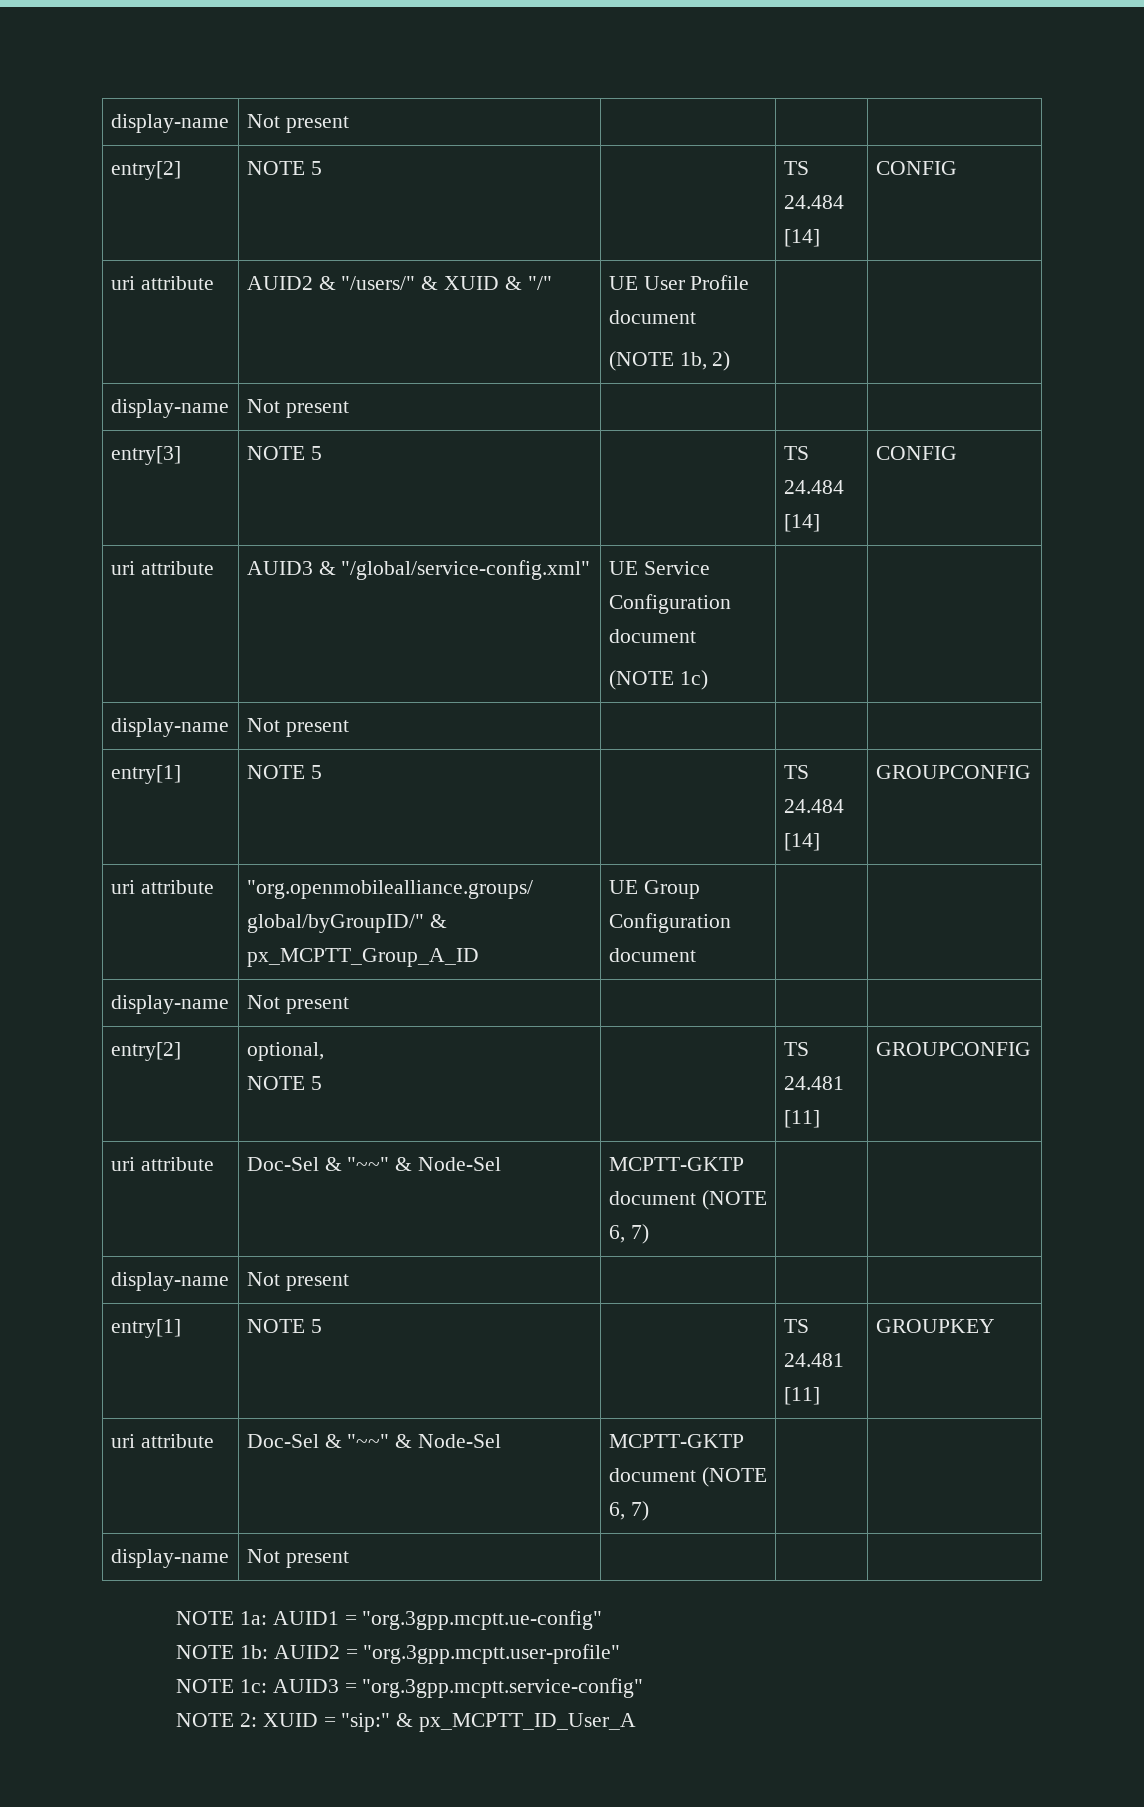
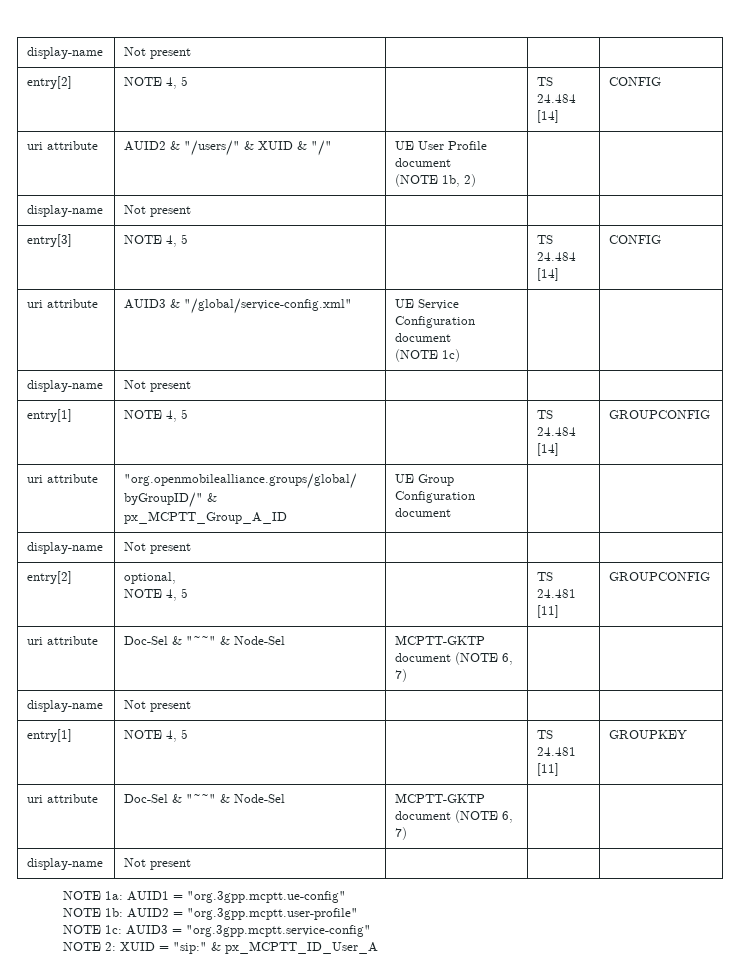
- entry[2] | NOTE 5 | | TS 24.484 [14] | CONFIG
+ entry[2] | NOTE 4, 5 | | TS 24.484 [14] | CONFIG
- entry[3] | NOTE 5 | | TS 24.484 [14] | CONFIG
+ entry[3] | NOTE 4, 5 | | TS 24.484 [14] | CONFIG
- entry[1] | NOTE 5 | | TS 24.484 [14] | GROUPCONFIG
+ entry[1] | NOTE 4, 5 | | TS 24.484 [14] | GROUPCONFIG
  entry[2] | optional,
- NOTE 5 | | TS 24.481 [11] | GROUPCONFIG
+ NOTE 4, 5 | | TS 24.481 [11] | GROUPCONFIG
- entry[1] | NOTE 5 | | TS 24.481 [11] | GROUPKEY
+ entry[1] | NOTE 4, 5 | | TS 24.481 [11] | GROUPKEY

